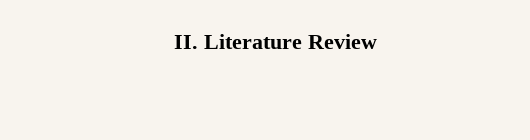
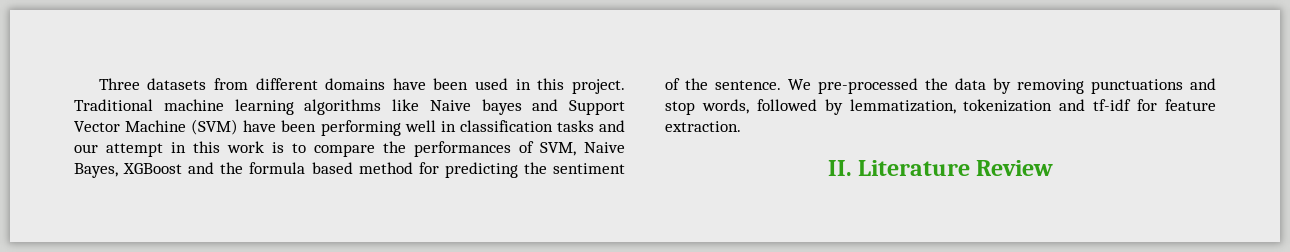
+ Three datasets from different domains have been used in this project. Traditional machine learning algorithms like Naive bayes and Support Vector Machine (SVM) have been performing well in classification tasks and our attempt in this work is to compare the performances of SVM, Naive Bayes, XGBoost and the formula based method for predicting the sentiment of the sentence. We pre-processed the data by removing punctuations and stop words, followed by lemmatization, tokenization and tf-idf for feature extraction.

